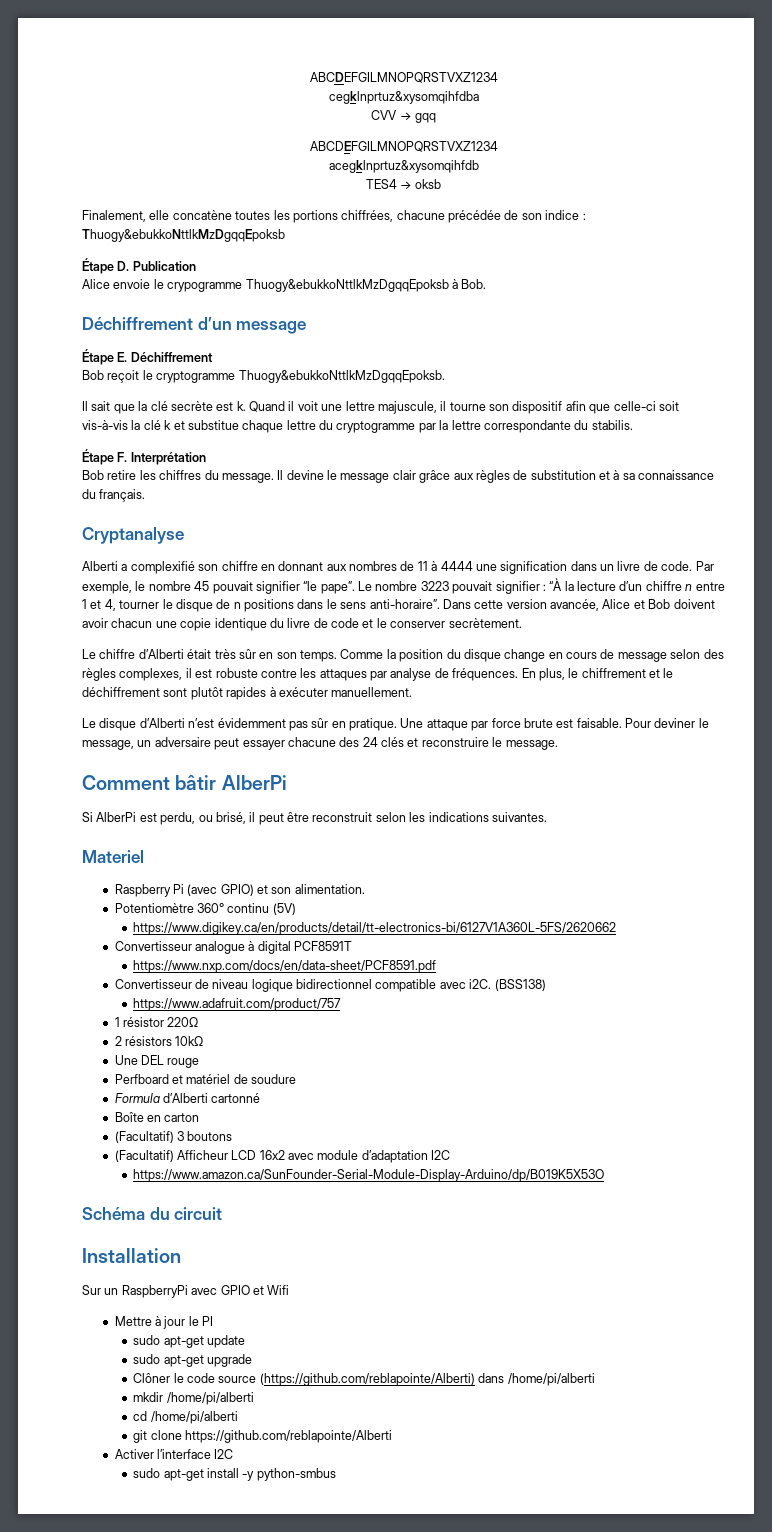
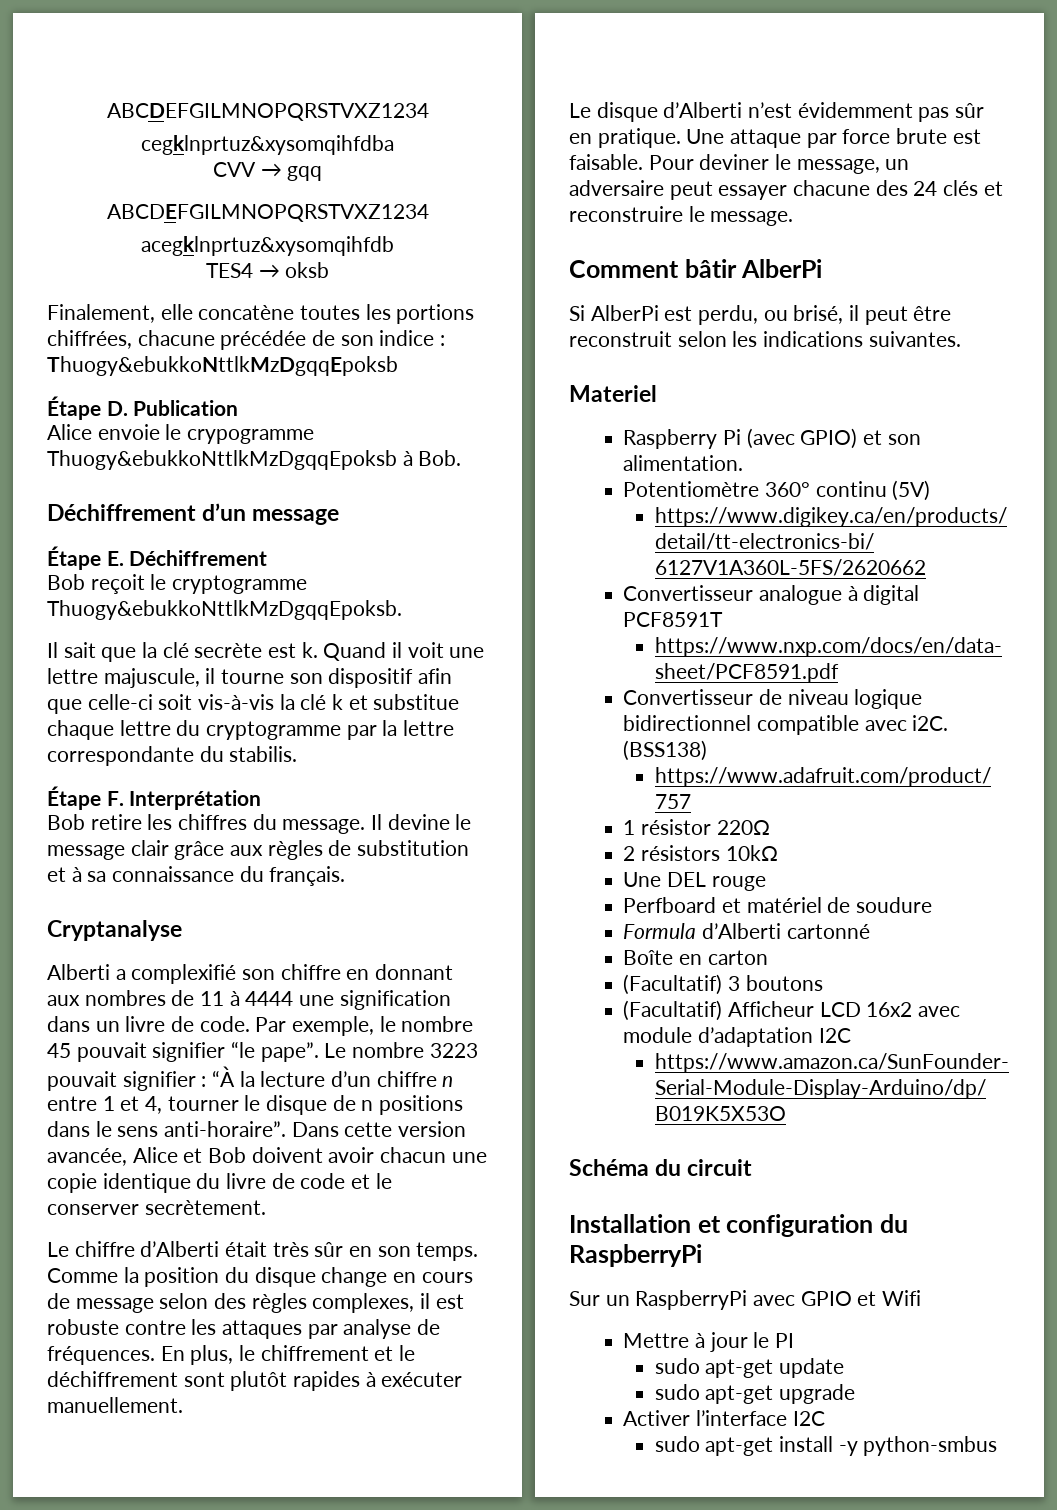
- Installation
+ Installation et configuration du RaspberryPi
- Clôner le code source (https://github.com/reblapointe/Alberti) dans /home/pi/alberti
- mkdir /home/pi/alberti
- cd /home/pi/alberti
- git clone https://github.com/reblapointe/Alberti

